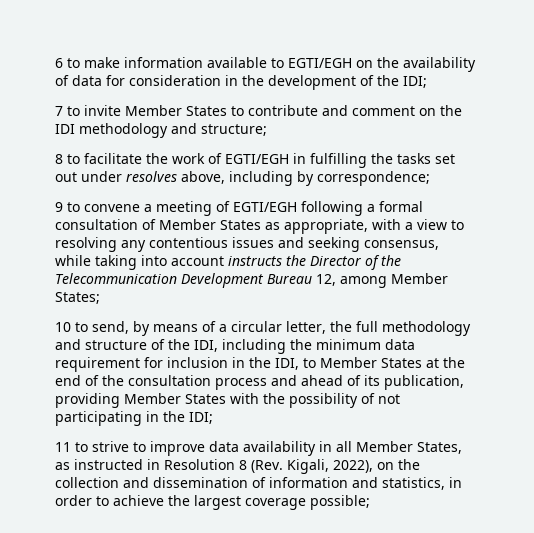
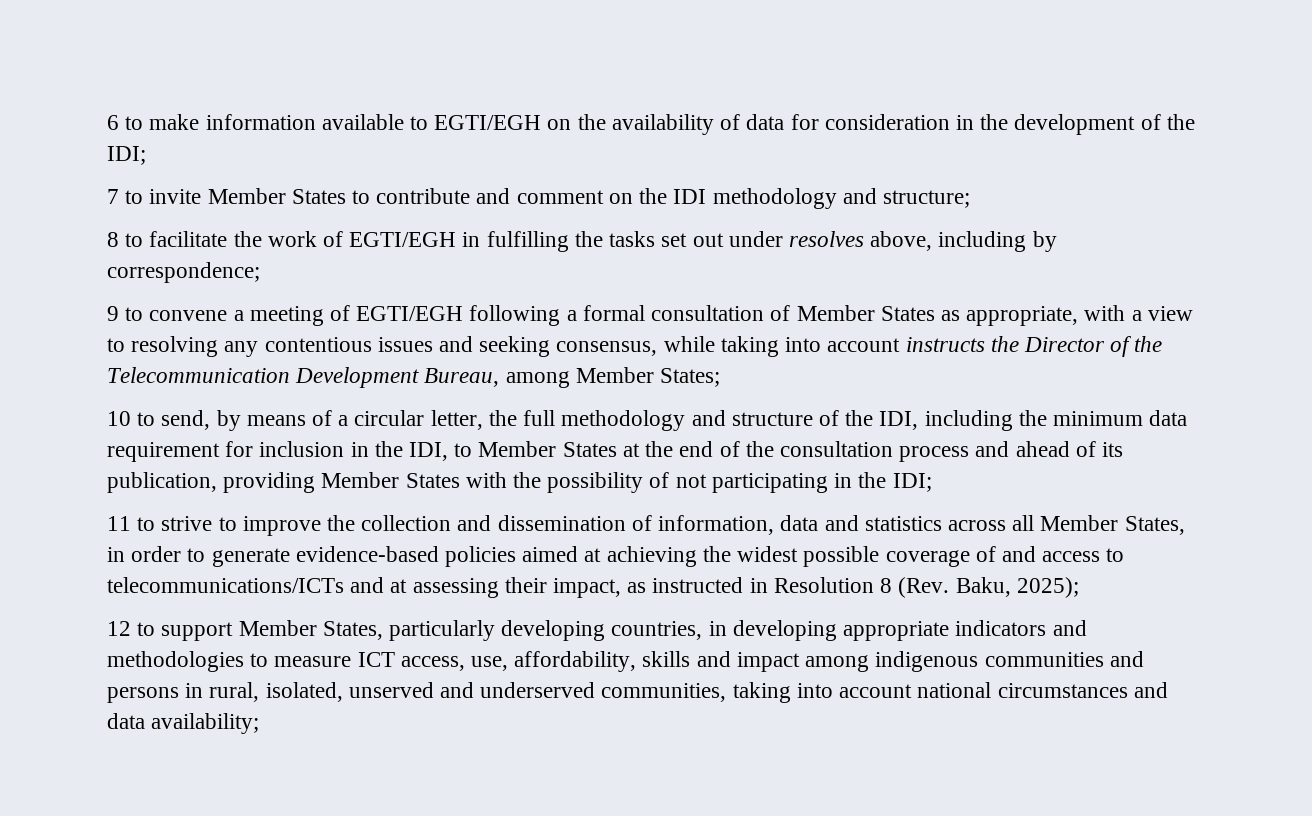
- 9 to convene a meeting of EGTI/EGH following a formal consultation of Member States as appropriate, with a view to resolving any contentious issues and seeking consensus, while taking into account instructs the Director of the Telecommunication Development Bureau 12, among Member States;
+ 9 to convene a meeting of EGTI/EGH following a formal consultation of Member States as appropriate, with a view to resolving any contentious issues and seeking consensus, while taking into account instructs the Director of the Telecommunication Development Bureau, among Member States;
- 11 to strive to improve data availability in all Member States, as instructed in Resolution 8 (Rev. Kigali, 2022), on the collection and dissemination of information and statistics, in order to achieve the largest coverage possible;
+ 11 to strive to improve the collection and dissemination of information, data and statistics across all Member States, in order to generate evidence-based policies aimed at achieving the widest possible coverage of and access to telecommunications/ICTs and at assessing their impact, as instructed in Resolution 8 (Rev. Baku, 2025);
+ 12 to support Member States, particularly developing countries, in developing appropriate indicators and methodologies to measure ICT access, use, affordability, skills and impact among indigenous communities and persons in rural, isolated, unserved and underserved communities, taking into account national circumstances and data availability;

